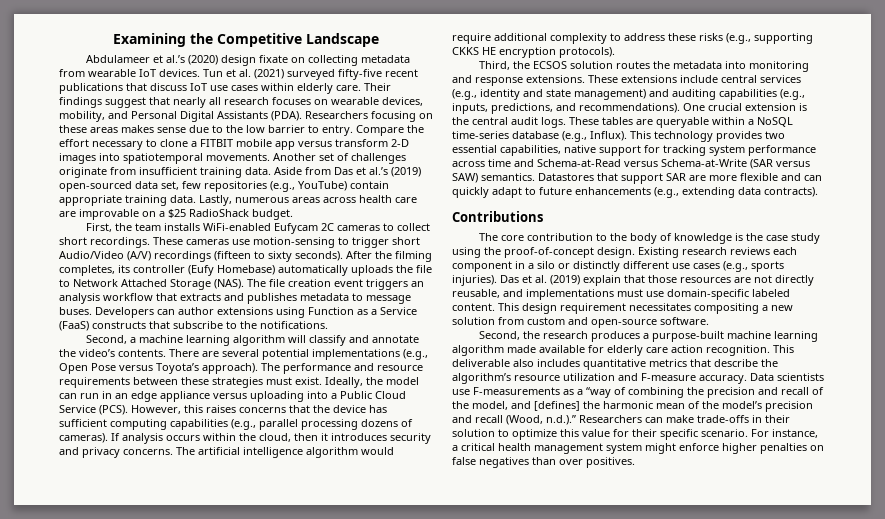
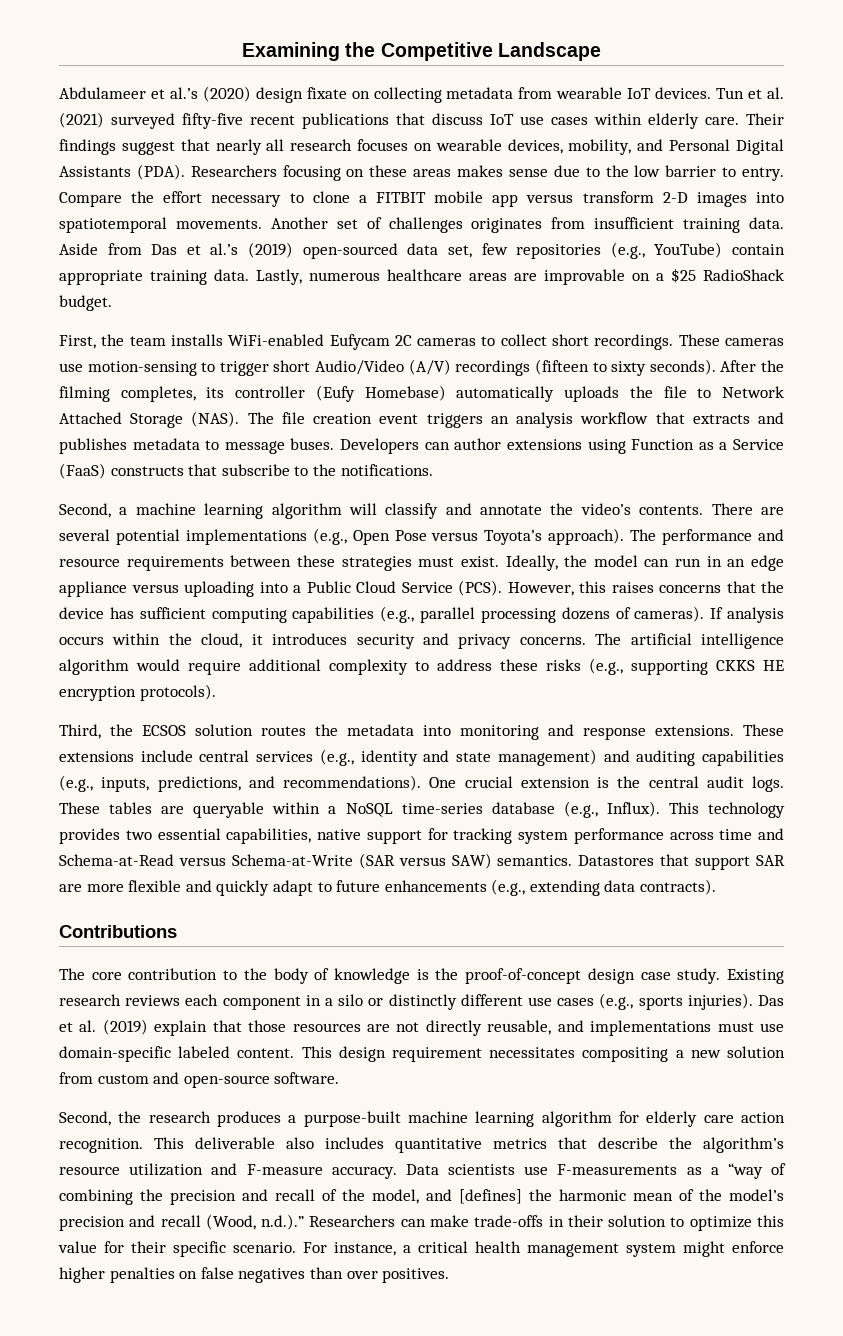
- Another set of challenges originate from insufficient training data.
+ Another set of challenges originates from insufficient training data.
- Lastly, numerous areas across health care are improvable on a $25 RadioShack budget.
+ Lastly, numerous healthcare areas are improvable on a $25 RadioShack budget.
- If analysis occurs within the cloud, then it introduces security and privacy concerns.
+ If analysis occurs within the cloud, it introduces security and privacy concerns.
- Datastores that support SAR are more flexible and can quickly adapt to future enhancements (e.g., extending data contracts).
+ Datastores that support SAR are more flexible and quickly adapt to future enhancements (e.g., extending data contracts).
- The core contribution to the body of knowledge is the case study using the proof-of-concept design.
+ The core contribution to the body of knowledge is the proof-of-concept design case study.
- Second, the research produces a purpose-built machine learning algorithm made available for elderly care action recognition.
+ Second, the research produces a purpose-built machine learning algorithm for elderly care action recognition.

